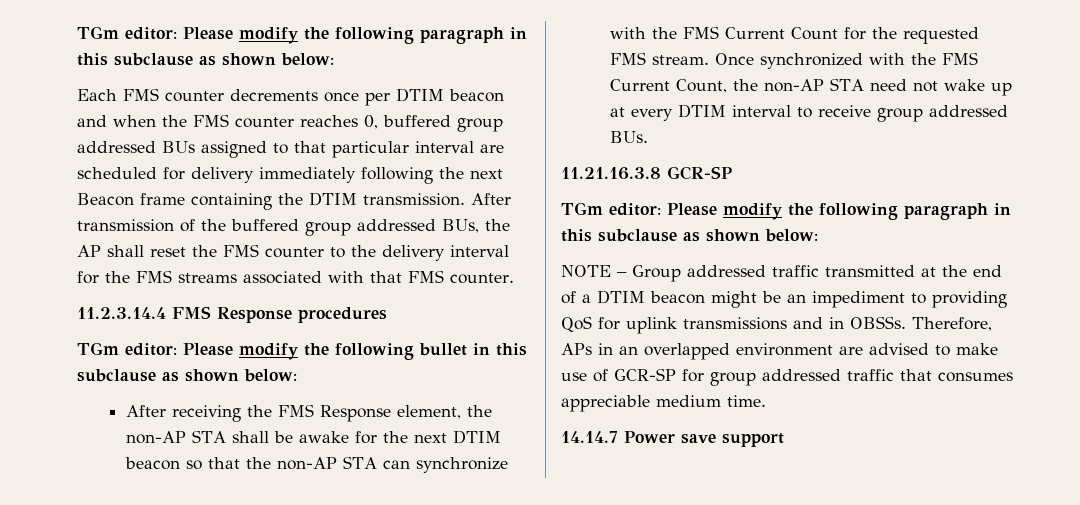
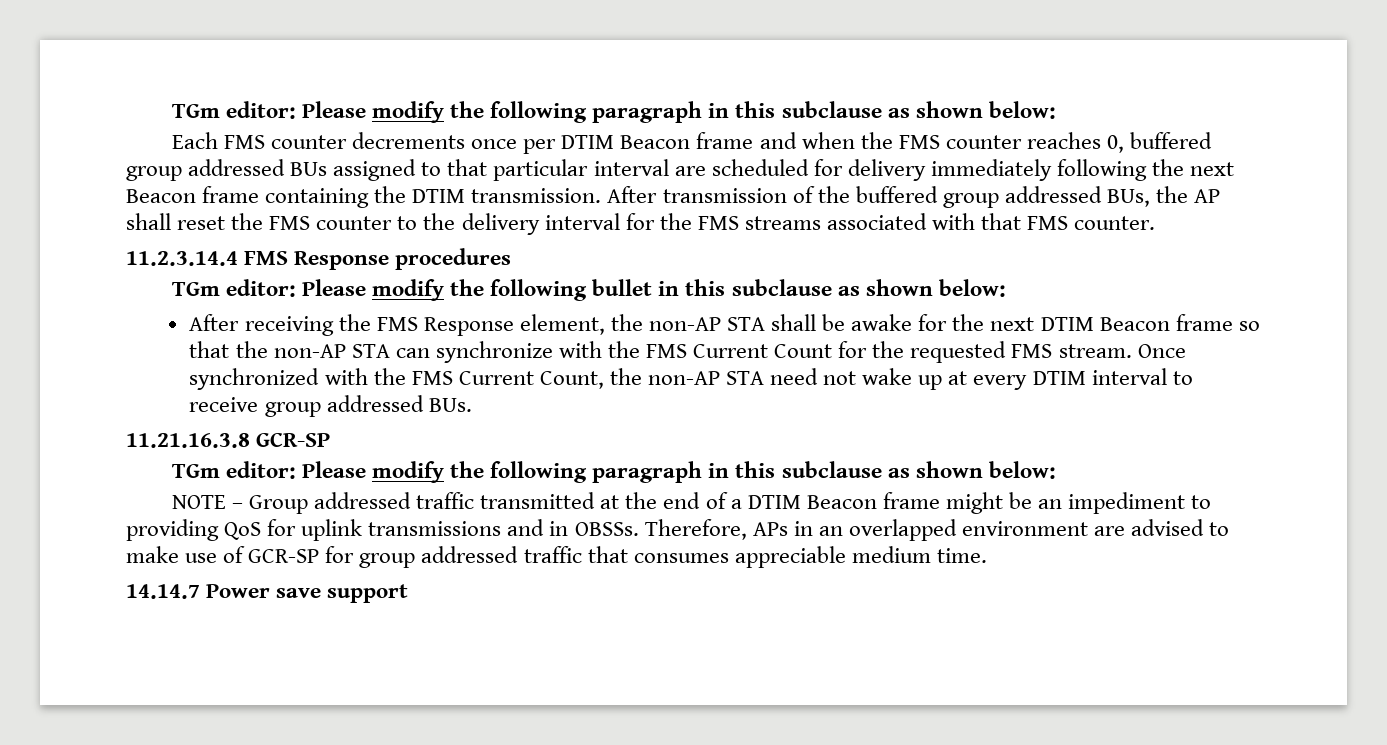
- Each FMS counter decrements once per DTIM beacon and when the FMS counter reaches 0, buffered group addressed BUs assigned to that particular interval are scheduled for delivery immediately following the next Beacon frame containing the DTIM transmission.
+ Each FMS counter decrements once per DTIM Beacon frame and when the FMS counter reaches 0, buffered group addressed BUs assigned to that particular interval are scheduled for delivery immediately following the next Beacon frame containing the DTIM transmission.
- After receiving the FMS Response element, the non-AP STA shall be awake for the next DTIM beacon so that the non-AP STA can synchronize with the FMS Current Count for the requested FMS stream.
+ After receiving the FMS Response element, the non-AP STA shall be awake for the next DTIM Beacon frame so that the non-AP STA can synchronize with the FMS Current Count for the requested FMS stream.
- NOTE – Group addressed traffic transmitted at the end of a DTIM beacon might be an impediment to providing QoS for uplink transmissions and in OBSSs.
+ NOTE – Group addressed traffic transmitted at the end of a DTIM Beacon frame might be an impediment to providing QoS for uplink transmissions and in OBSSs.

